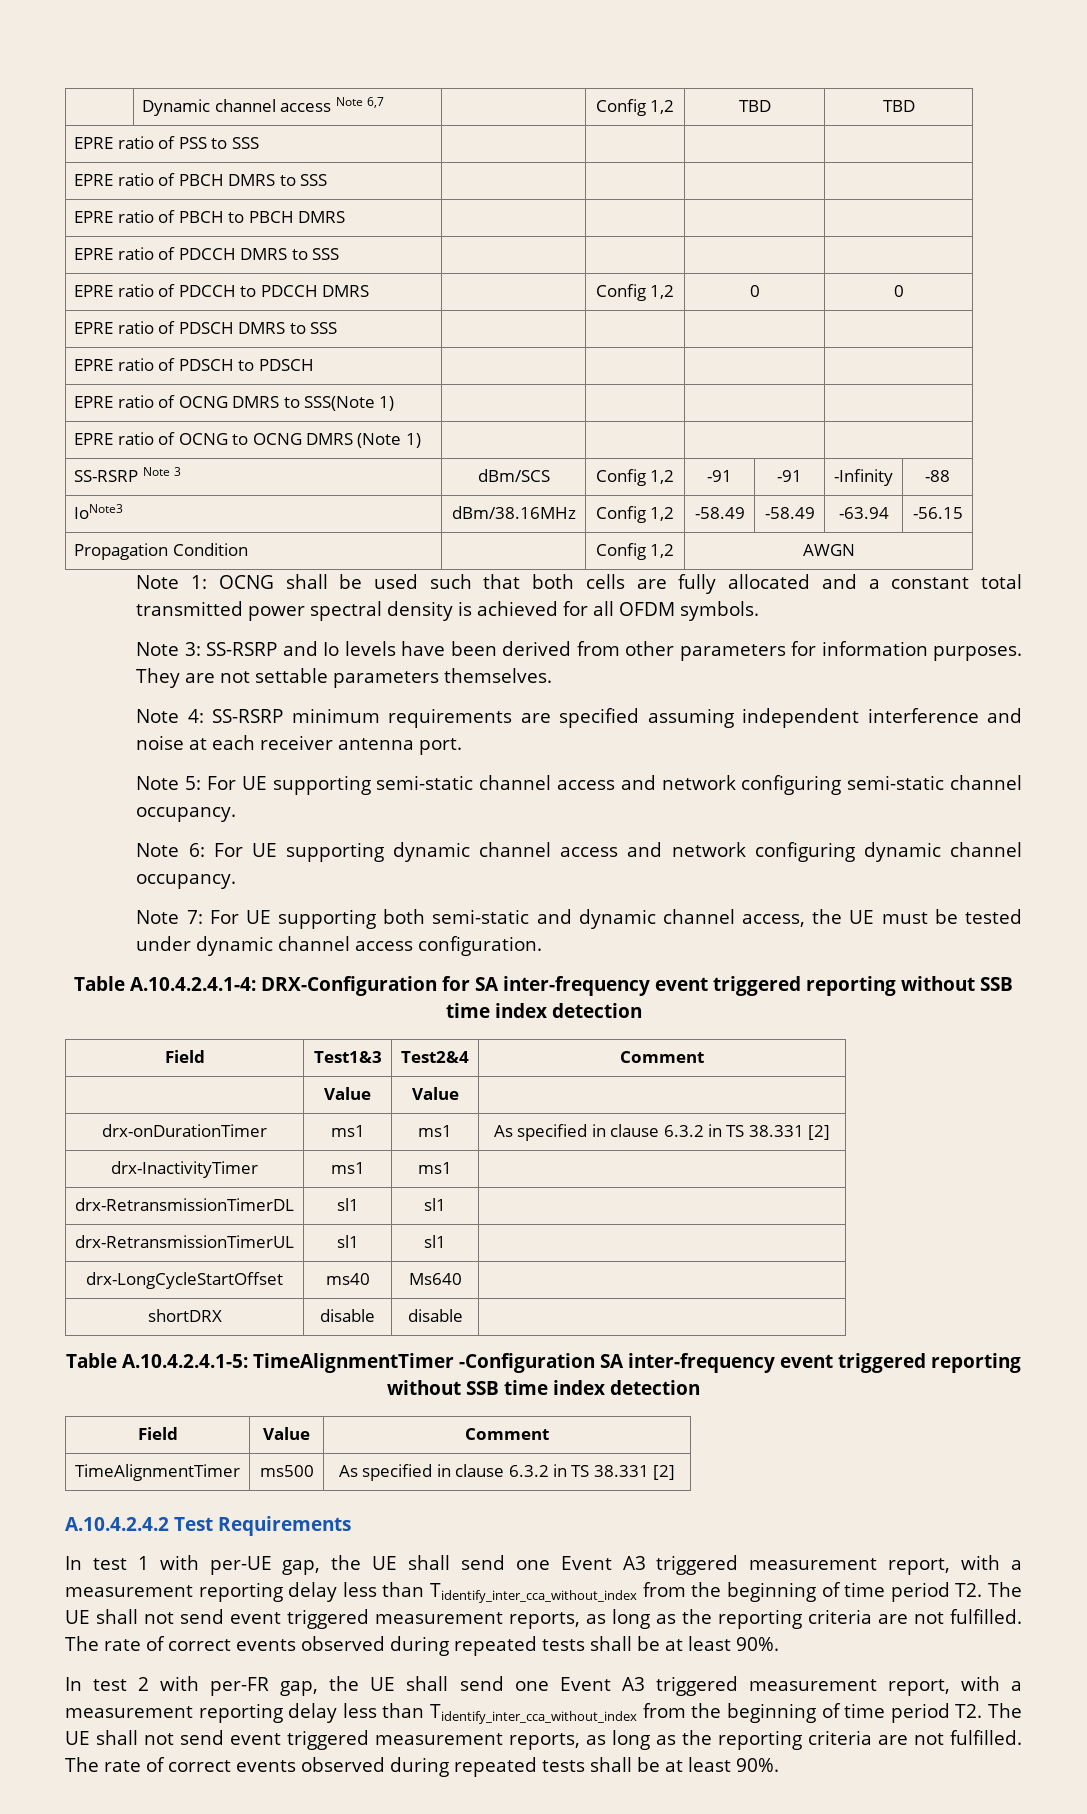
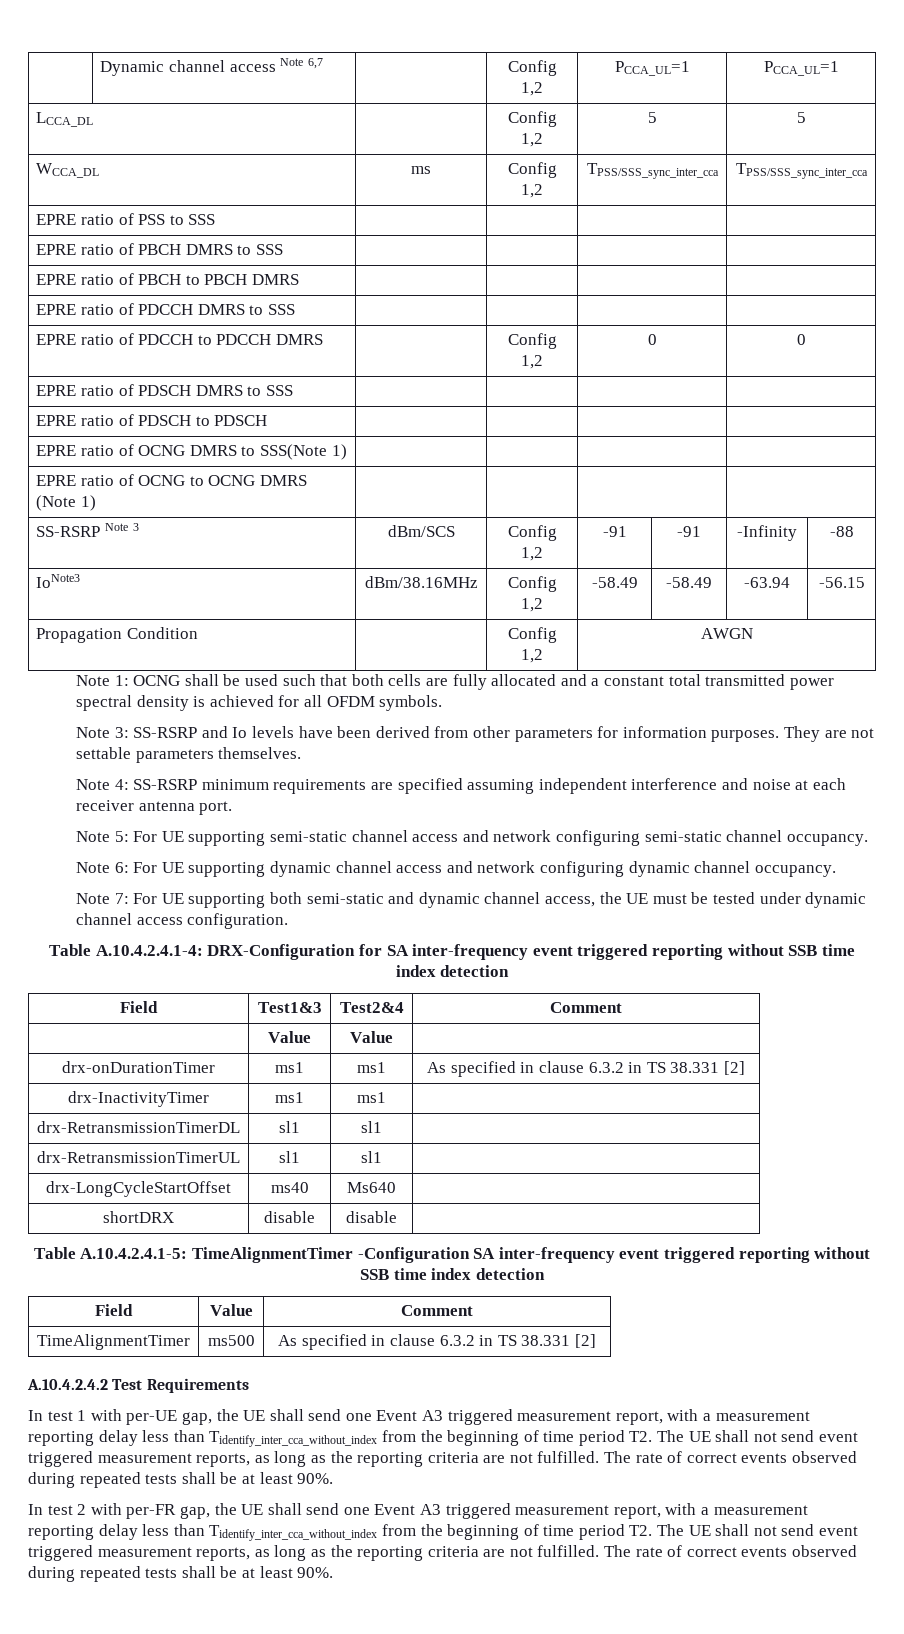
- | Dynamic channel access Note 6,7 | | Config 1,2 | TBD | TBD
+ | Dynamic channel access Note 6,7 | | Config 1,2 | PCCA_UL=1 | PCCA_UL=1
+ LCCA_DL | | Config 1,2 | 5 | 5
+ WCCA_DL | ms | Config 1,2 | TPSS/SSS_sync_inter_cca | TPSS/SSS_sync_inter_cca

